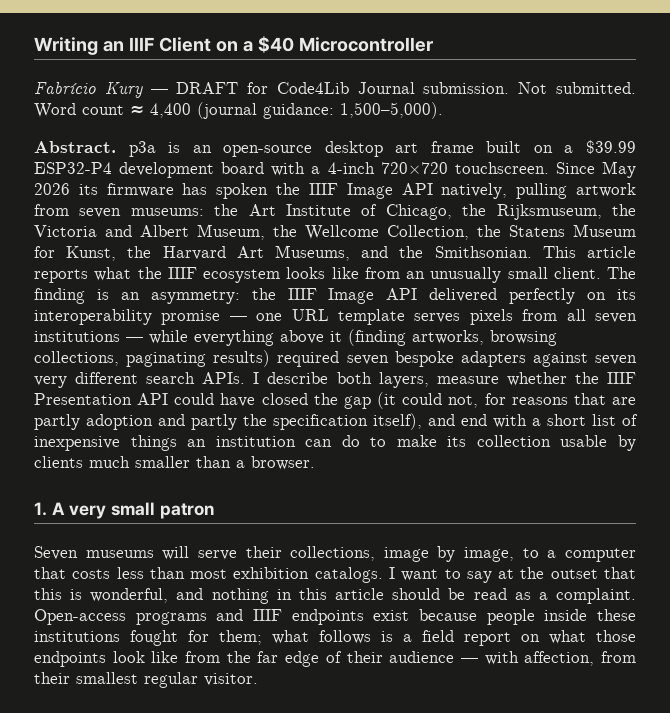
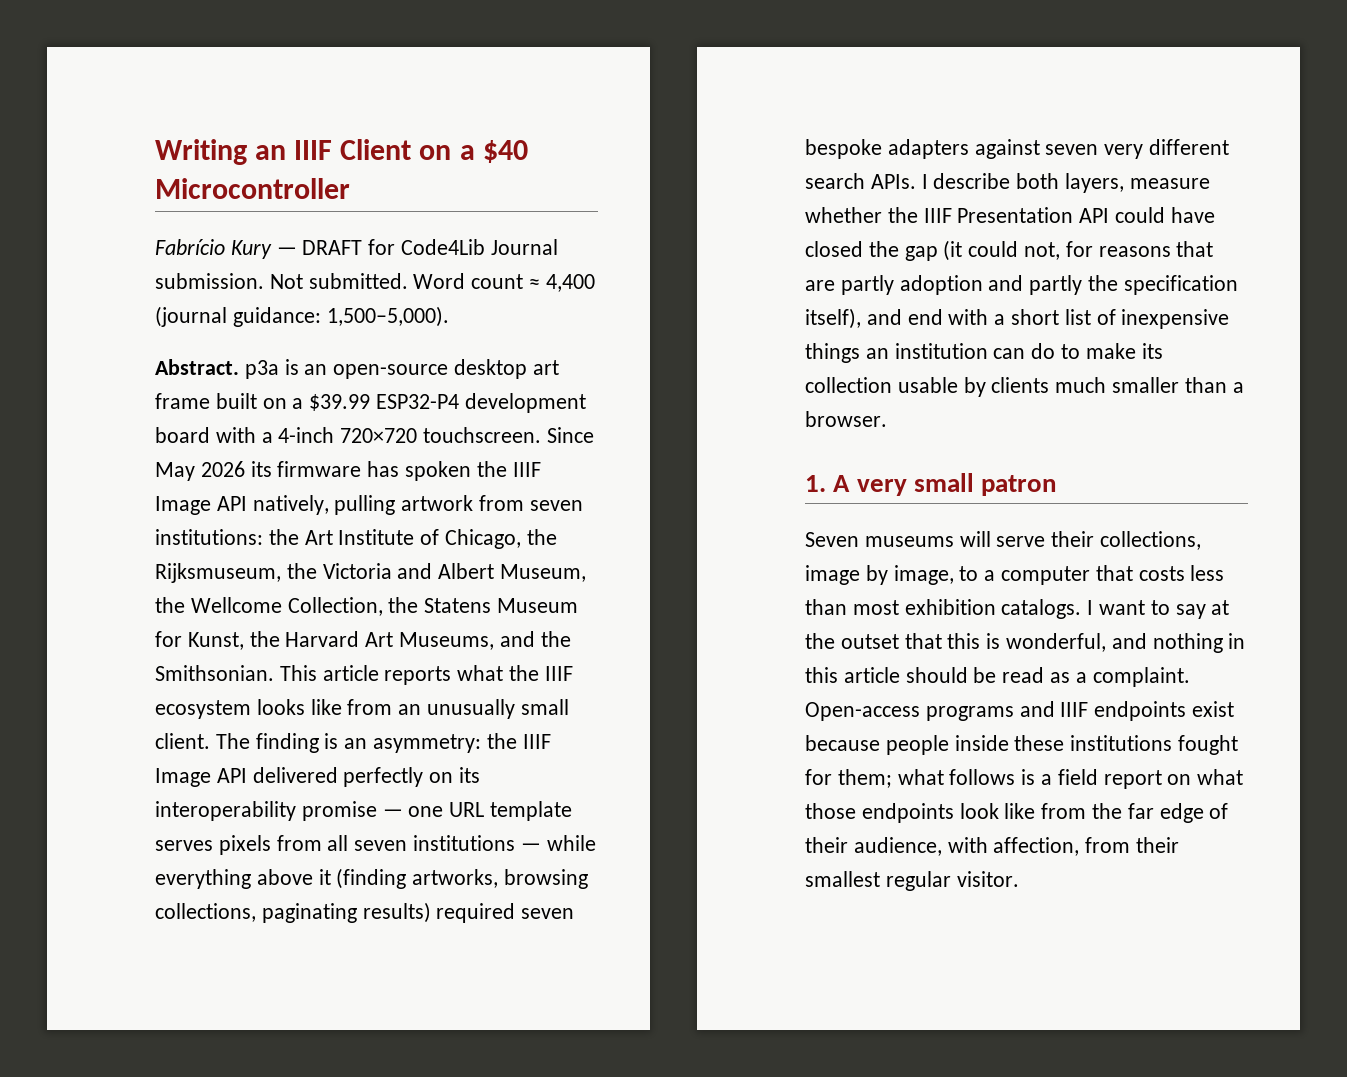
- Since May 2026 its firmware has spoken the IIIF Image API natively, pulling artwork from seven museums: the Art Institute of Chicago, the Rijksmuseum, the Victoria and Albert Museum, the Wellcome Collection, the Statens Museum for Kunst, the Harvard Art Museums, and the Smithsonian.
+ Since May 2026 its firmware has spoken the IIIF Image API natively, pulling artwork from seven institutions: the Art Institute of Chicago, the Rijksmuseum, the Victoria and Albert Museum, the Wellcome Collection, the Statens Museum for Kunst, the Harvard Art Museums, and the Smithsonian.
- Open-access programs and IIIF endpoints exist because people inside these institutions fought for them; what follows is a field report on what those endpoints look like from the far edge of their audience — with affection, from their smallest regular visitor.
+ Open-access programs and IIIF endpoints exist because people inside these institutions fought for them; what follows is a field report on what those endpoints look like from the far edge of their audience, with affection, from their smallest regular visitor.

